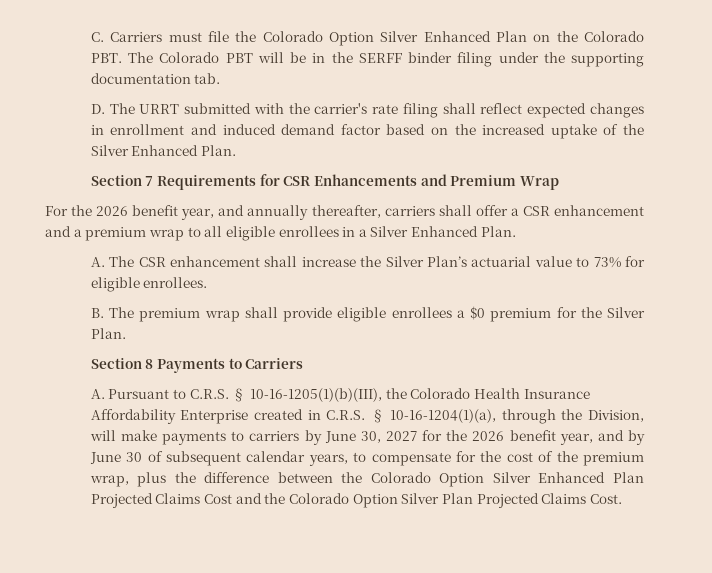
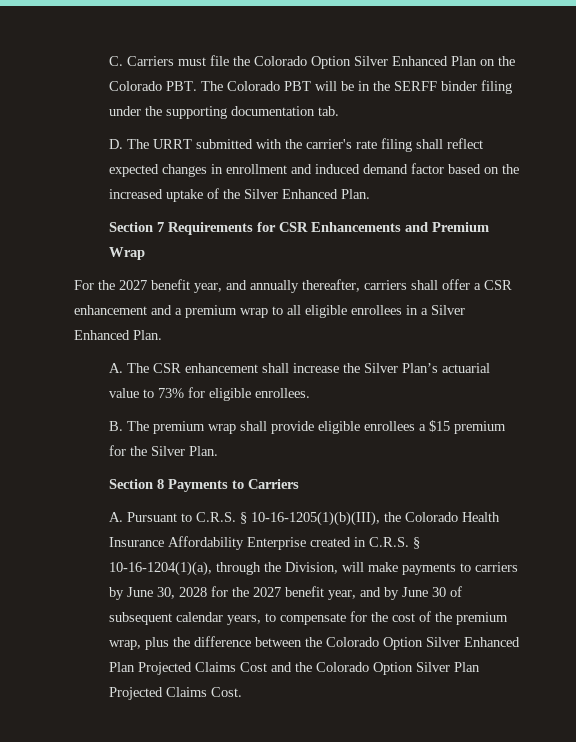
- For the 2026 benefit year, and annually thereafter, carriers shall offer a CSR enhancement and a premium wrap to all eligible enrollees in a Silver Enhanced Plan.
+ For the 2027 benefit year, and annually thereafter, carriers shall offer a CSR enhancement and a premium wrap to all eligible enrollees in a Silver Enhanced Plan.
- B. The premium wrap shall provide eligible enrollees a $0 premium for the Silver Plan.
+ B. The premium wrap shall provide eligible enrollees a $15 premium for the Silver Plan.
- A. Pursuant to C.R.S. § 10-16-1205(1)(b)(III), the Colorado Health Insurance Affordability Enterprise created in C.R.S. § 10-16-1204(1)(a), through the Division, will make payments to carriers by June 30, 2027 for the 2026 benefit year, and by June 30 of subsequent calendar years, to compensate for the cost of the premium wrap, plus the difference between the Colorado Option Silver Enhanced Plan Projected Claims Cost and the Colorado Option Silver Plan Projected Claims Cost.
+ A. Pursuant to C.R.S. § 10-16-1205(1)(b)(III), the Colorado Health Insurance Affordability Enterprise created in C.R.S. § 10-16-1204(1)(a), through the Division, will make payments to carriers by June 30, 2028 for the 2027 benefit year, and by June 30 of subsequent calendar years, to compensate for the cost of the premium wrap, plus the difference between the Colorado Option Silver Enhanced Plan Projected Claims Cost and the Colorado Option Silver Plan Projected Claims Cost.

